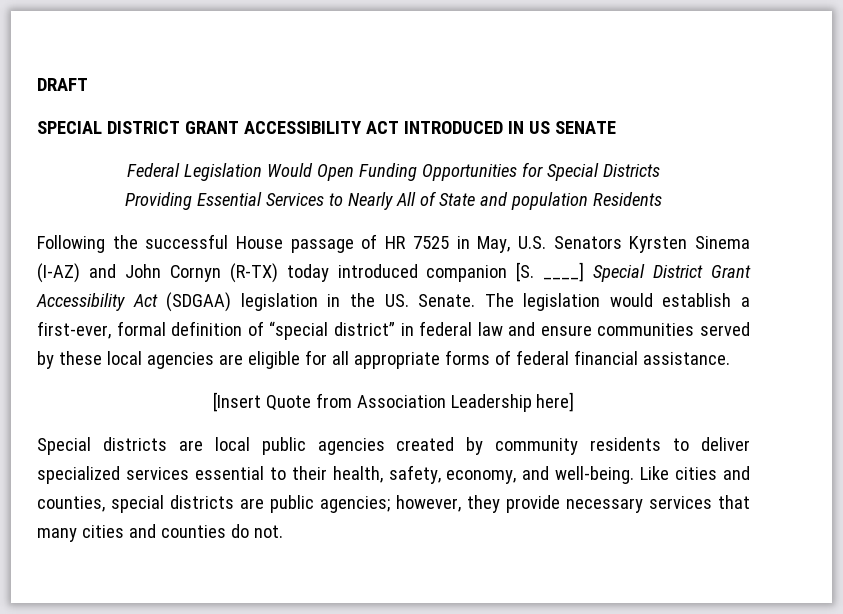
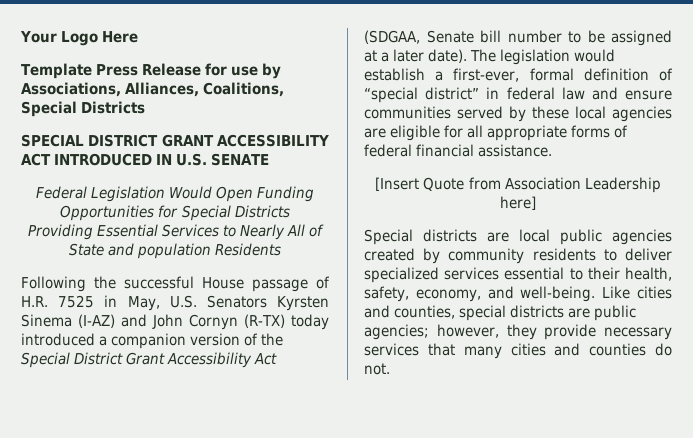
- DRAFT
+ Your Logo Here
+ Template Press Release for use by Associations, Alliances, Coalitions, Special Districts
- SPECIAL DISTRICT GRANT ACCESSIBILITY ACT INTRODUCED IN US SENATE
+ SPECIAL DISTRICT GRANT ACCESSIBILITY ACT INTRODUCED IN U.S. SENATE
- Following the successful House passage of HR 7525 in May, U.S. Senators Kyrsten Sinema (I-AZ) and John Cornyn (R-TX) today introduced companion [S. ____] Special District Grant Accessibility Act (SDGAA) legislation in the US. Senate.
+ Following the successful House passage of H.R. 7525 in May, U.S. Senators Kyrsten Sinema (I-AZ) and John Cornyn (R-TX) today introduced a companion version of the Special District Grant Accessibility Act (SDGAA, Senate bill number to be assigned at a later date).

